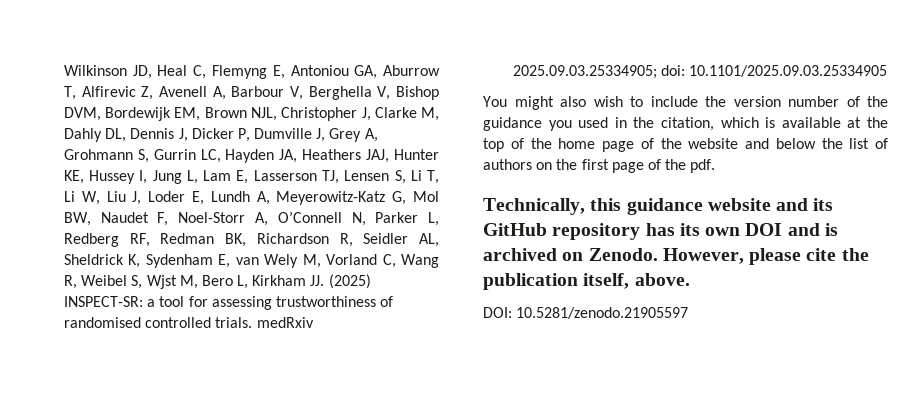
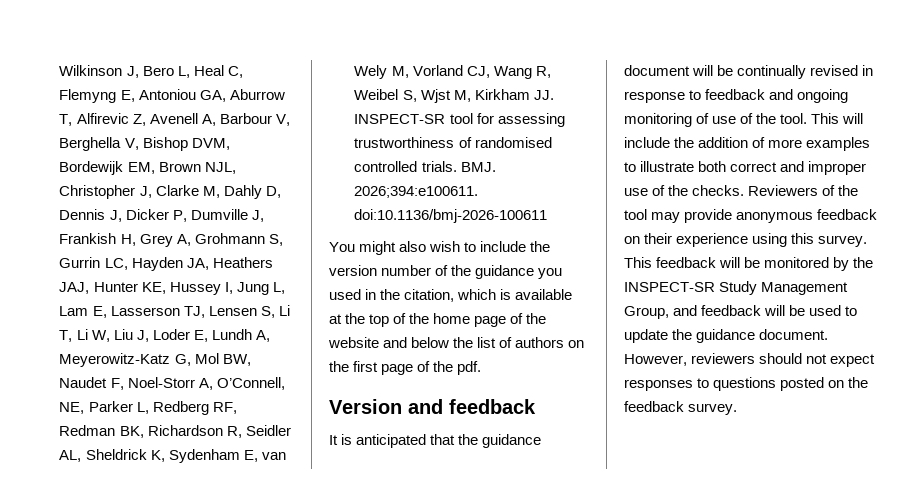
- Wilkinson JD, Heal C, Flemyng E, Antoniou GA, Aburrow T, Alfirevic Z, Avenell A, Barbour V, Berghella V, Bishop DVM, Bordewijk EM, Brown NJL, Christopher J, Clarke M, Dahly DL, Dennis J, Dicker P, Dumville J, Grey A, Grohmann S, Gurrin LC, Hayden JA, Heathers JAJ, Hunter KE, Hussey I, Jung L, Lam E, Lasserson TJ, Lensen S, Li T, Li W, Liu J, Loder E, Lundh A, Meyerowitz-Katz G, Mol BW, Naudet F, Noel-Storr A, O’Connell N, Parker L, Redberg RF, Redman BK, Richardson R, Seidler AL, Sheldrick K, Sydenham E, van Wely M, Vorland C, Wang R, Weibel S, Wjst M, Bero L, Kirkham JJ. (2025) INSPECT-SR: a tool for assessing trustworthiness of randomised controlled trials. medRxiv 2025.09.03.25334905; doi: 10.1101/2025.09.03.25334905
+ Wilkinson J, Bero L, Heal C, Flemyng E, Antoniou GA, Aburrow T, Alfirevic Z, Avenell A, Barbour V, Berghella V, Bishop DVM, Bordewijk EM, Brown NJL, Christopher J, Clarke M, Dahly D, Dennis J, Dicker P, Dumville J, Frankish H, Grey A, Grohmann S, Gurrin LC, Hayden JA, Heathers JAJ, Hunter KE, Hussey I, Jung L, Lam E, Lasserson TJ, Lensen S, Li T, Li W, Liu J, Loder E, Lundh A, Meyerowitz-Katz G, Mol BW, Naudet F, Noel-Storr A, O’Connell, NE, Parker L, Redberg RF, Redman BK, Richardson R, Seidler AL, Sheldrick K, Sydenham E, van Wely M, Vorland CJ, Wang R, Weibel S, Wjst M, Kirkham JJ. INSPECT-SR tool for assessing trustworthiness of randomised controlled trials. BMJ. 2026;394:e100611. doi:10.1136/bmj-2026-100611
- Technically, this guidance website and its GitHub repository has its own DOI and is archived on Zenodo. However, please cite the publication itself, above.
- DOI: 10.5281/zenodo.21905597
+ Version and feedback
+ It is anticipated that the guidance document will be continually revised in response to feedback and ongoing monitoring of use of the tool. This will include the addition of more examples to illustrate both correct and improper use of the checks. Reviewers of the tool may provide anonymous feedback on their experience using this survey. This feedback will be monitored by the INSPECT-SR Study Management Group, and feedback will be used to update the guidance document. However, reviewers should not expect responses to questions posted on the feedback survey.

